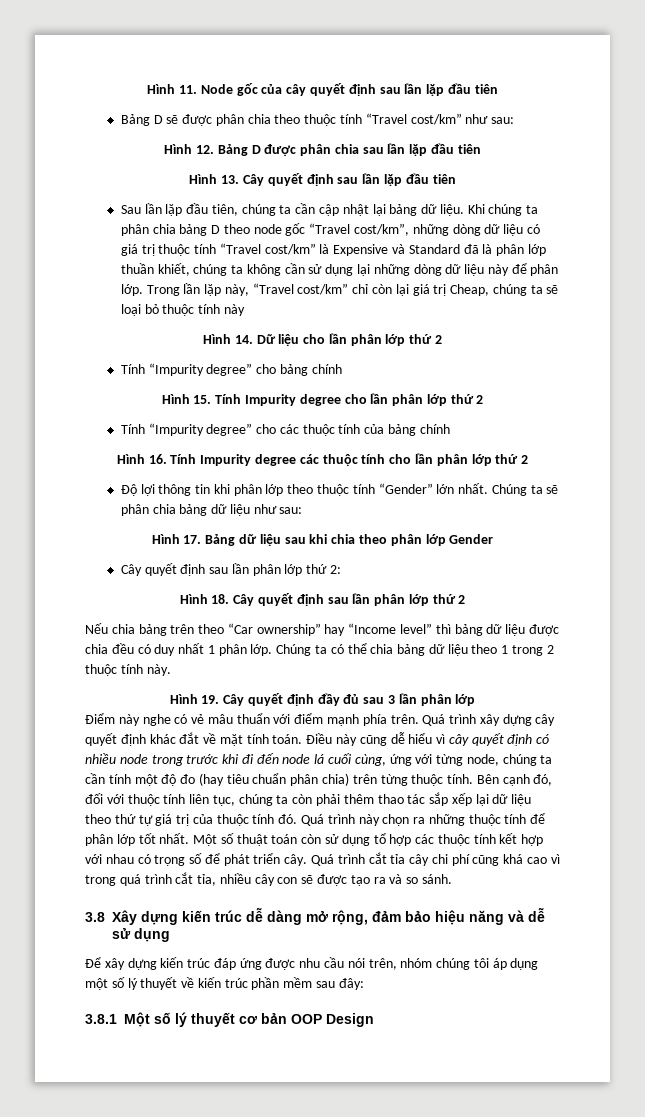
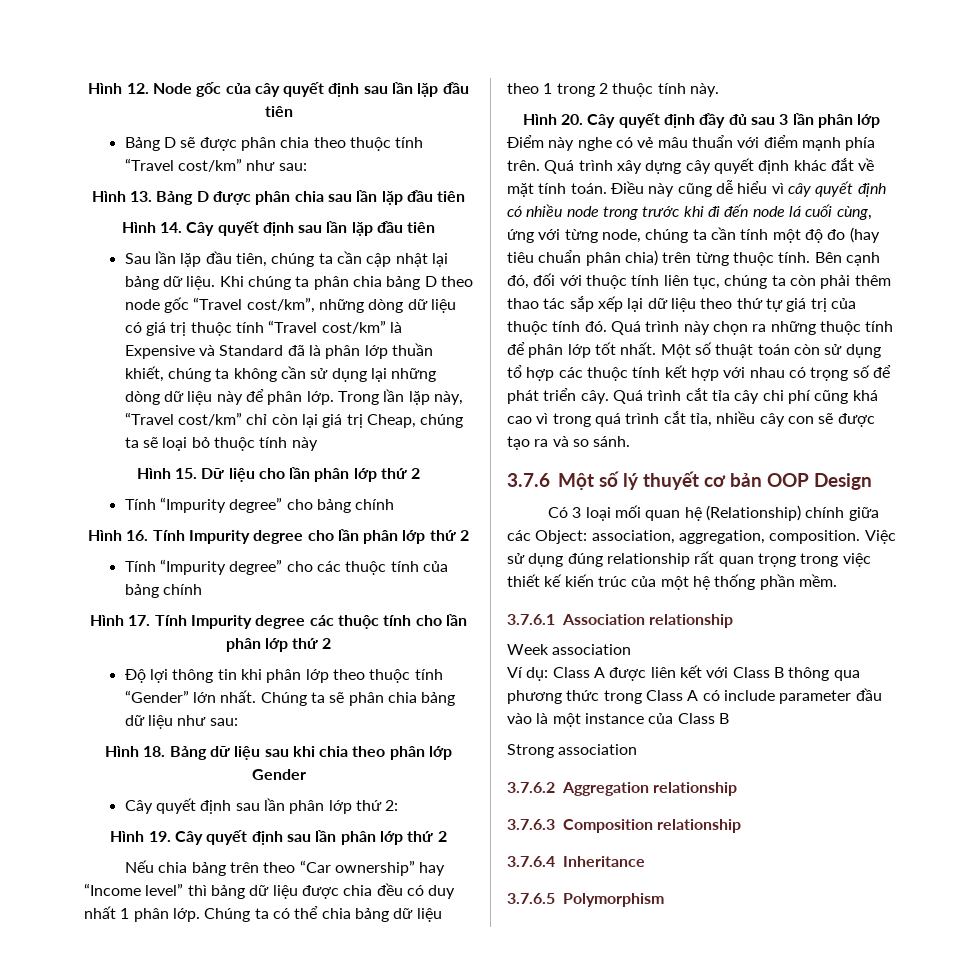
- Hình 11. Node gốc của cây quyết định sau lần lặp đầu tiên
+ Hình 12. Node gốc của cây quyết định sau lần lặp đầu tiên
- Hình 12. Bảng D được phân chia sau lần lặp đầu tiên
+ Hình 13. Bảng D được phân chia sau lần lặp đầu tiên
- Hình 13. Cây quyết định sau lần lặp đầu tiên
+ Hình 14. Cây quyết định sau lần lặp đầu tiên
- Hình 14. Dữ liệu cho lần phân lớp thứ 2
+ Hình 15. Dữ liệu cho lần phân lớp thứ 2
- Hình 15. Tính Impurity degree cho lần phân lớp thứ 2
+ Hình 16. Tính Impurity degree cho lần phân lớp thứ 2
- Hình 16. Tính Impurity degree các thuộc tính cho lần phân lớp thứ 2
+ Hình 17. Tính Impurity degree các thuộc tính cho lần phân lớp thứ 2
- Hình 17. Bảng dữ liệu sau khi chia theo phân lớp Gender
+ Hình 18. Bảng dữ liệu sau khi chia theo phân lớp Gender
- Hình 18. Cây quyết định sau lần phân lớp thứ 2
+ Hình 19. Cây quyết định sau lần phân lớp thứ 2
- Hình 19. Cây quyết định đầy đủ sau 3 lần phân lớp
+ Hình 20. Cây quyết định đầy đủ sau 3 lần phân lớp
- 3.8 Xây dựng kiến trúc dễ dàng mở rộng, đảm bảo hiệu năng và dễ sử dụng
- Để xây dựng kiến trúc đáp ứng được nhu cầu nói trên, nhóm chúng tôi áp dụng một số lý thuyết về kiến trúc phần mềm sau đây:
- 3.8.1 Một số lý thuyết cơ bản OOP Design
+ 3.7.6 Một số lý thuyết cơ bản OOP Design
+ Có 3 loại mối quan hệ (Relationship) chính giữa các Object: association, aggregation, composition. Việc sử dụng đúng relationship rất quan trọng trong việc thiết kế kiến trúc của một hệ thống phần mềm.
+ 3.7.6.1 Association relationship
+ Week association
+ Ví dụ: Class A được liên kết với Class B thông qua phương thức trong Class A có include parameter đầu vào là một instance của Class B
+ Strong association
+ 3.7.6.2 Aggregation relationship
+ 3.7.6.3 Composition relationship
+ 3.7.6.4 Inheritance
+ 3.7.6.5 Polymorphism

